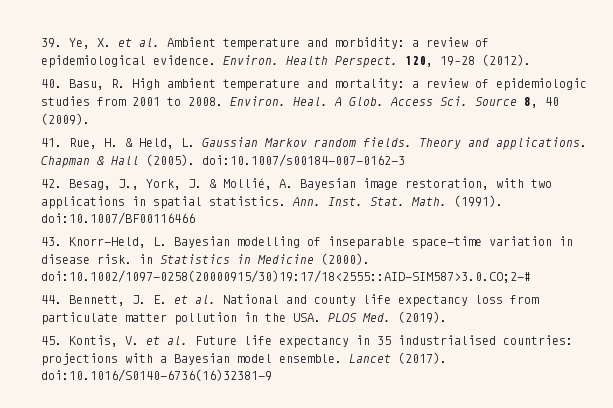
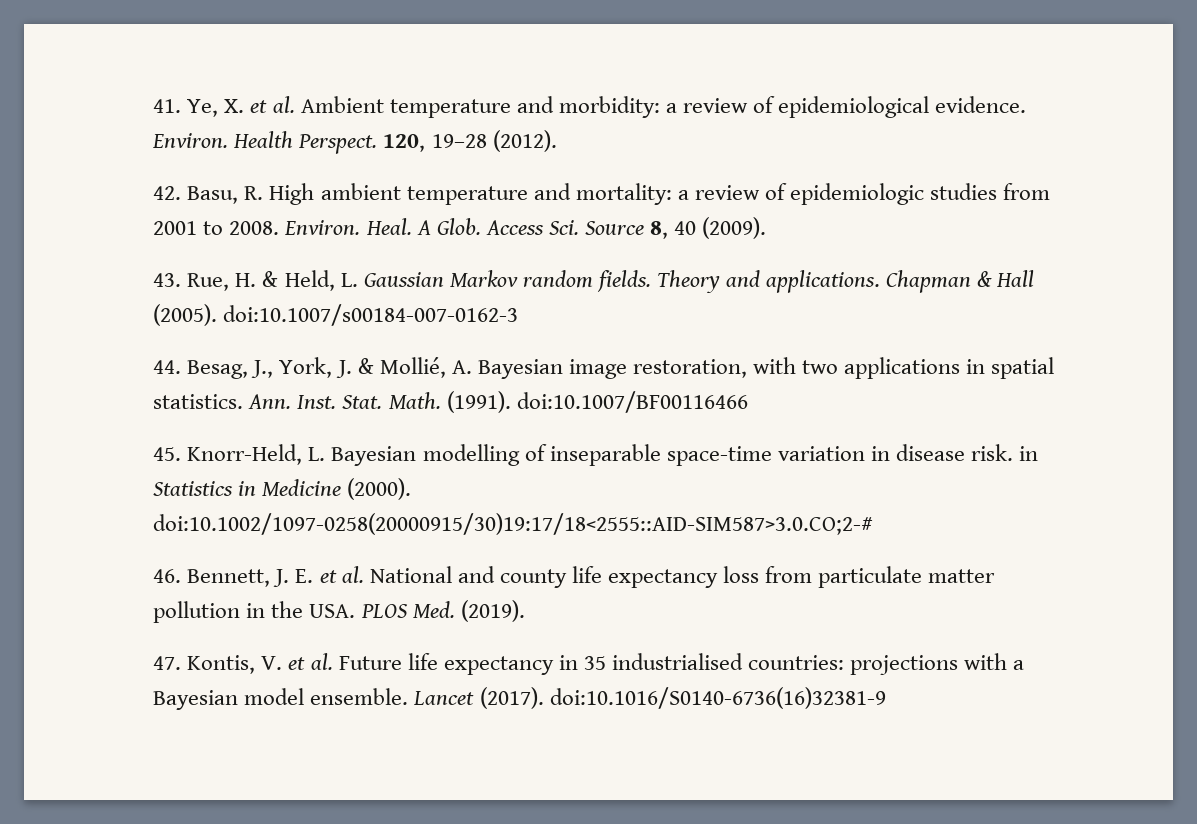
- 39. Ye, X. et al. Ambient temperature and morbidity: a review of epidemiological evidence.
+ 41. Ye, X. et al. Ambient temperature and morbidity: a review of epidemiological evidence.
- 40. Basu, R. High ambient temperature and mortality: a review of epidemiologic studies from 2001 to 2008.
+ 42. Basu, R. High ambient temperature and mortality: a review of epidemiologic studies from 2001 to 2008.
- 41. Rue, H. & Held, L. Gaussian Markov random fields.
+ 43. Rue, H. & Held, L. Gaussian Markov random fields.
- 42. Besag, J., York, J. & Mollié, A. Bayesian image restoration, with two applications in spatial statistics.
+ 44. Besag, J., York, J. & Mollié, A. Bayesian image restoration, with two applications in spatial statistics.
- 43. Knorr-Held, L. Bayesian modelling of inseparable space-time variation in disease risk. in Statistics in Medicine (2000). doi:10.1002/1097-0258(20000915/30)19:17/18<2555::AID-SIM587>3.0.CO;2-#
+ 45. Knorr-Held, L. Bayesian modelling of inseparable space-time variation in disease risk. in Statistics in Medicine (2000). doi:10.1002/1097-0258(20000915/30)19:17/18<2555::AID-SIM587>3.0.CO;2-#
- 44. Bennett, J. E. et al. National and county life expectancy loss from particulate matter pollution in the USA. PLOS Med. (2019).
+ 46. Bennett, J. E. et al. National and county life expectancy loss from particulate matter pollution in the USA. PLOS Med. (2019).
- 45. Kontis, V. et al. Future life expectancy in 35 industrialised countries: projections with a Bayesian model ensemble.
+ 47. Kontis, V. et al. Future life expectancy in 35 industrialised countries: projections with a Bayesian model ensemble.

